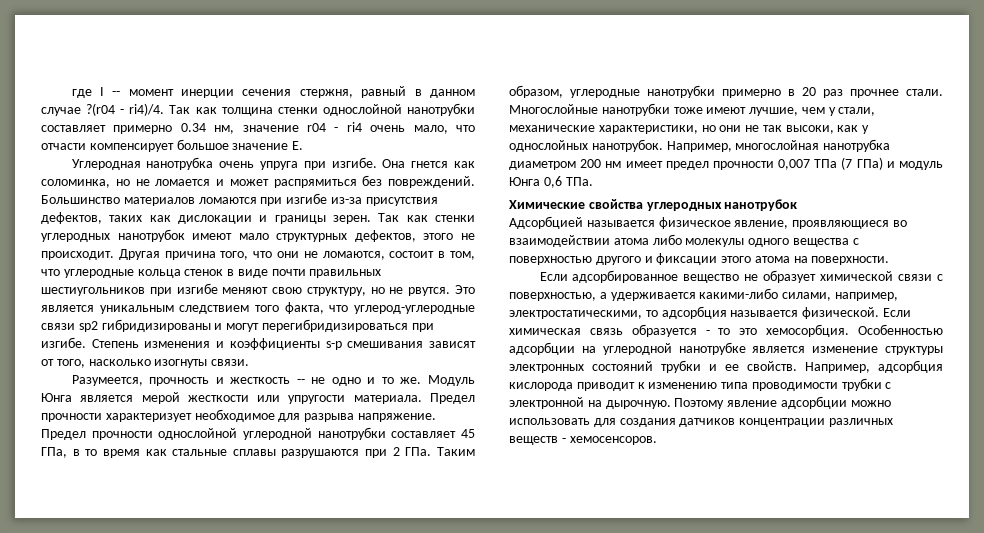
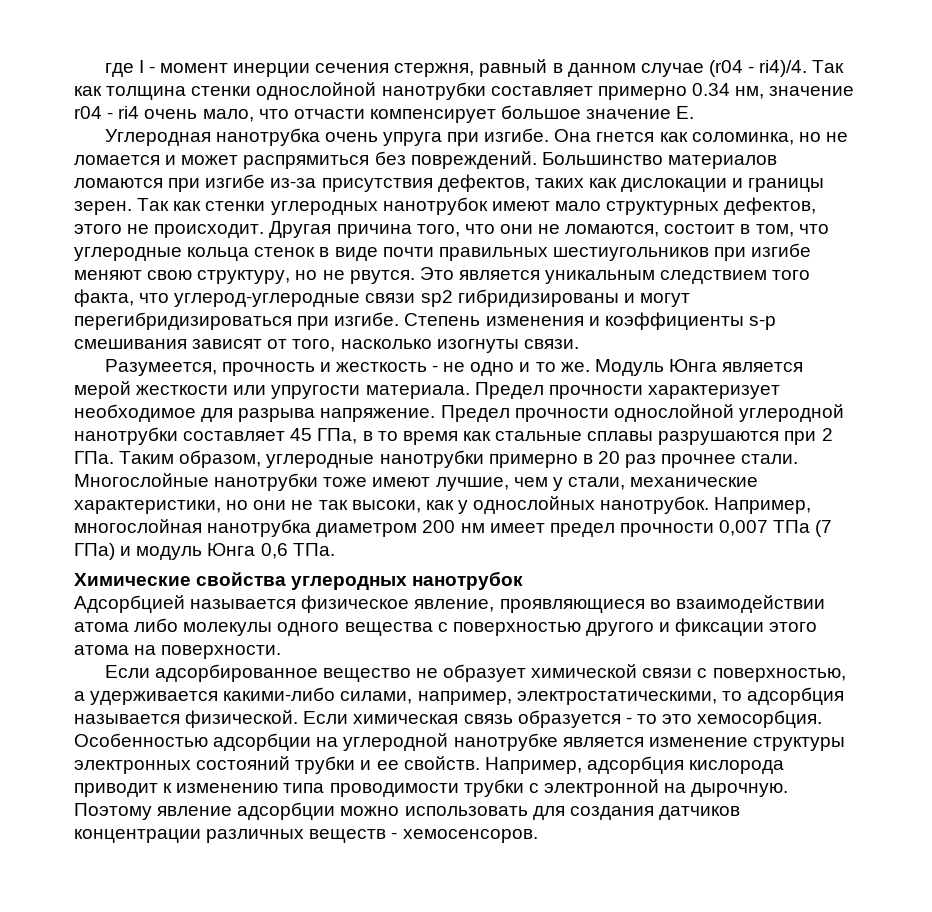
- где I -- момент инерции сечения стержня, равный в данном случае ?(r04 - ri4)/4.
+ где I - момент инерции сечения стержня, равный в данном случае (r04 - ri4)/4.
- Разумеется, прочность и жесткость -- не одно и то же.
+ Разумеется, прочность и жесткость - не одно и то же.

